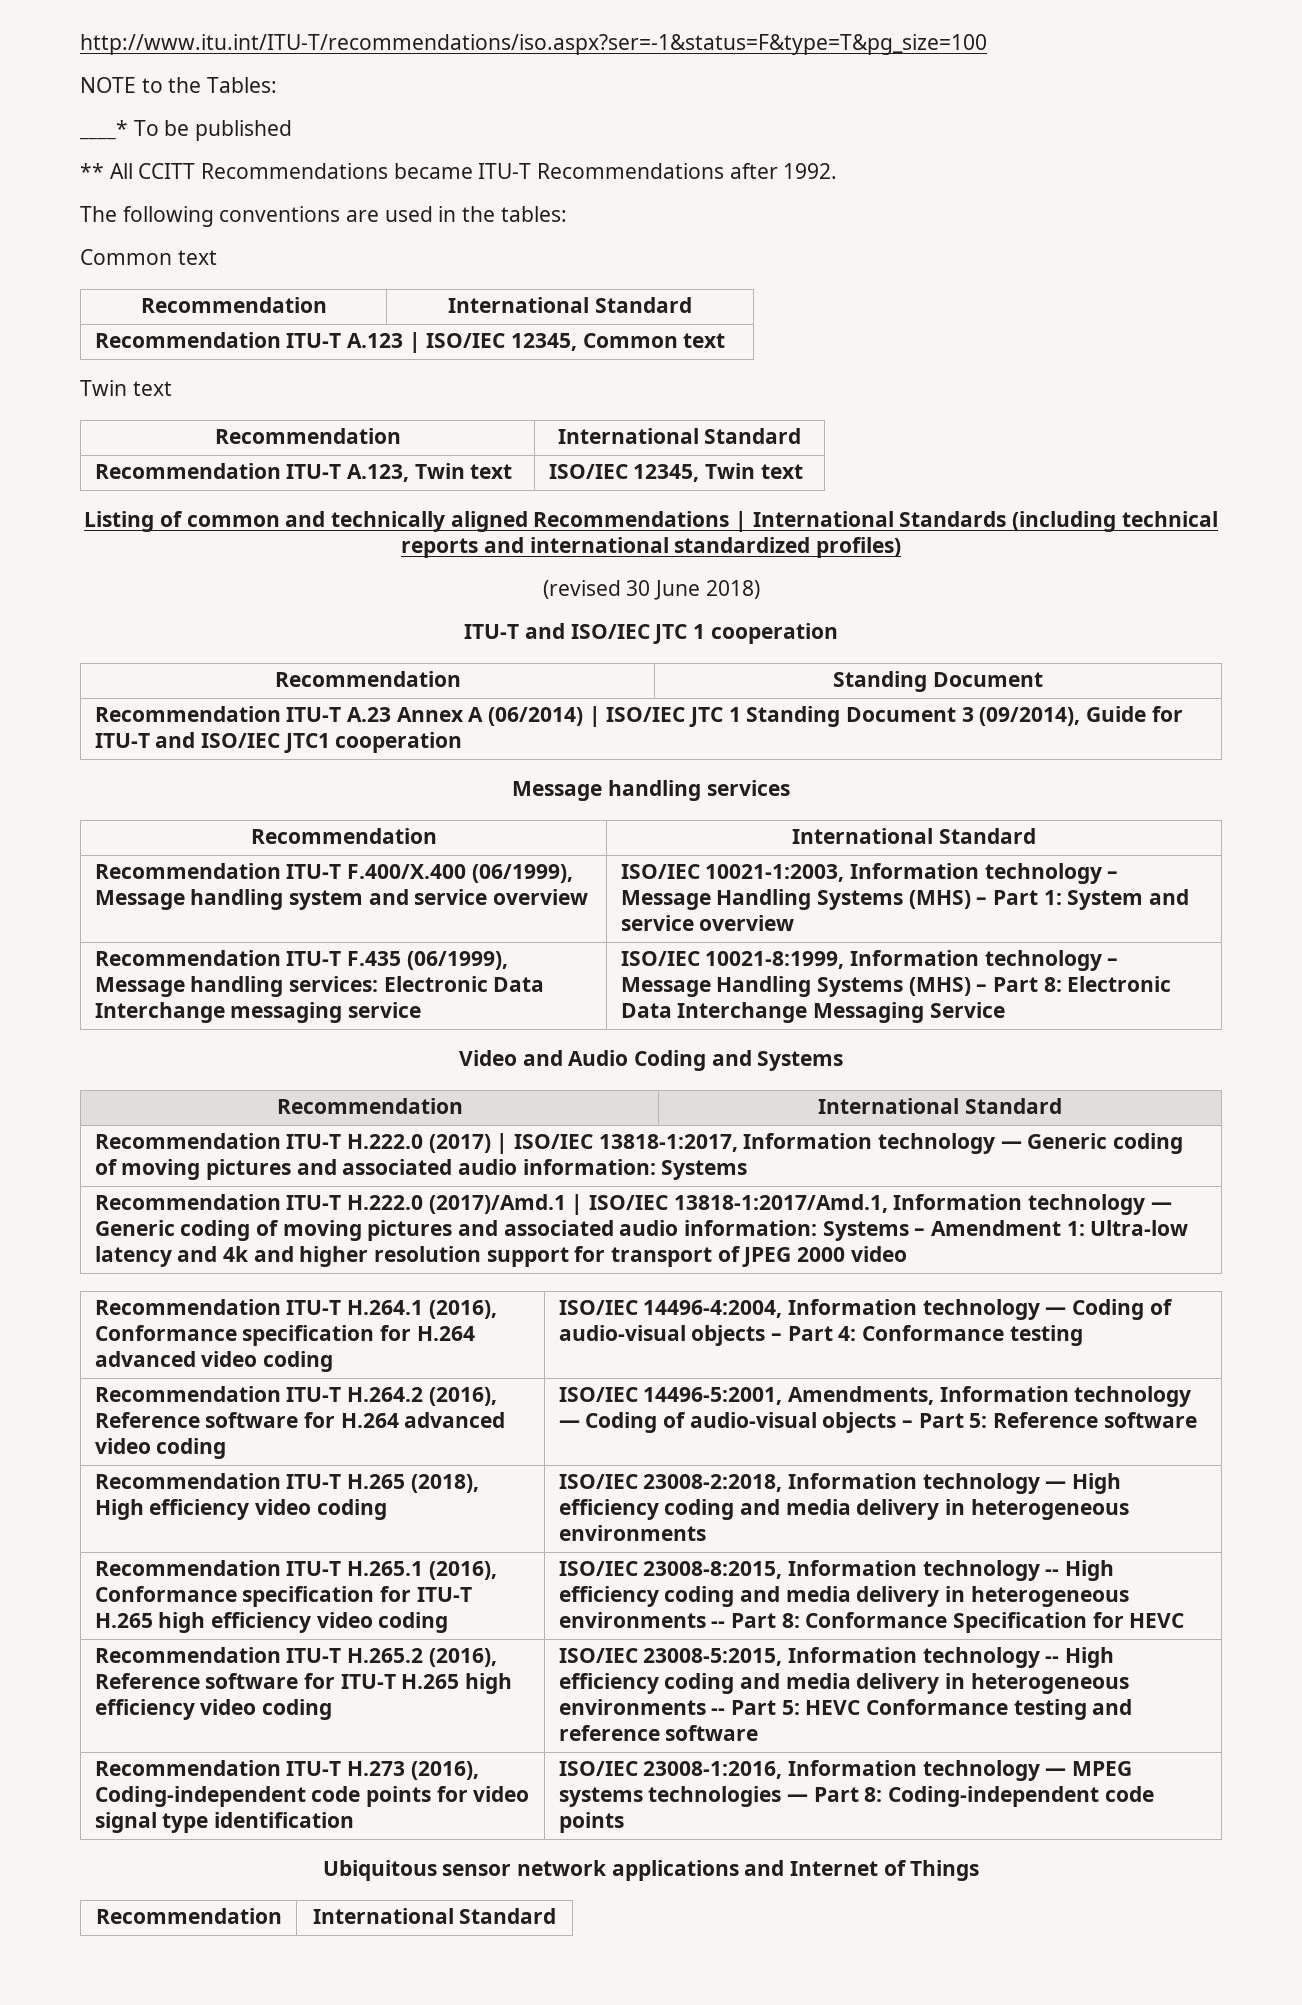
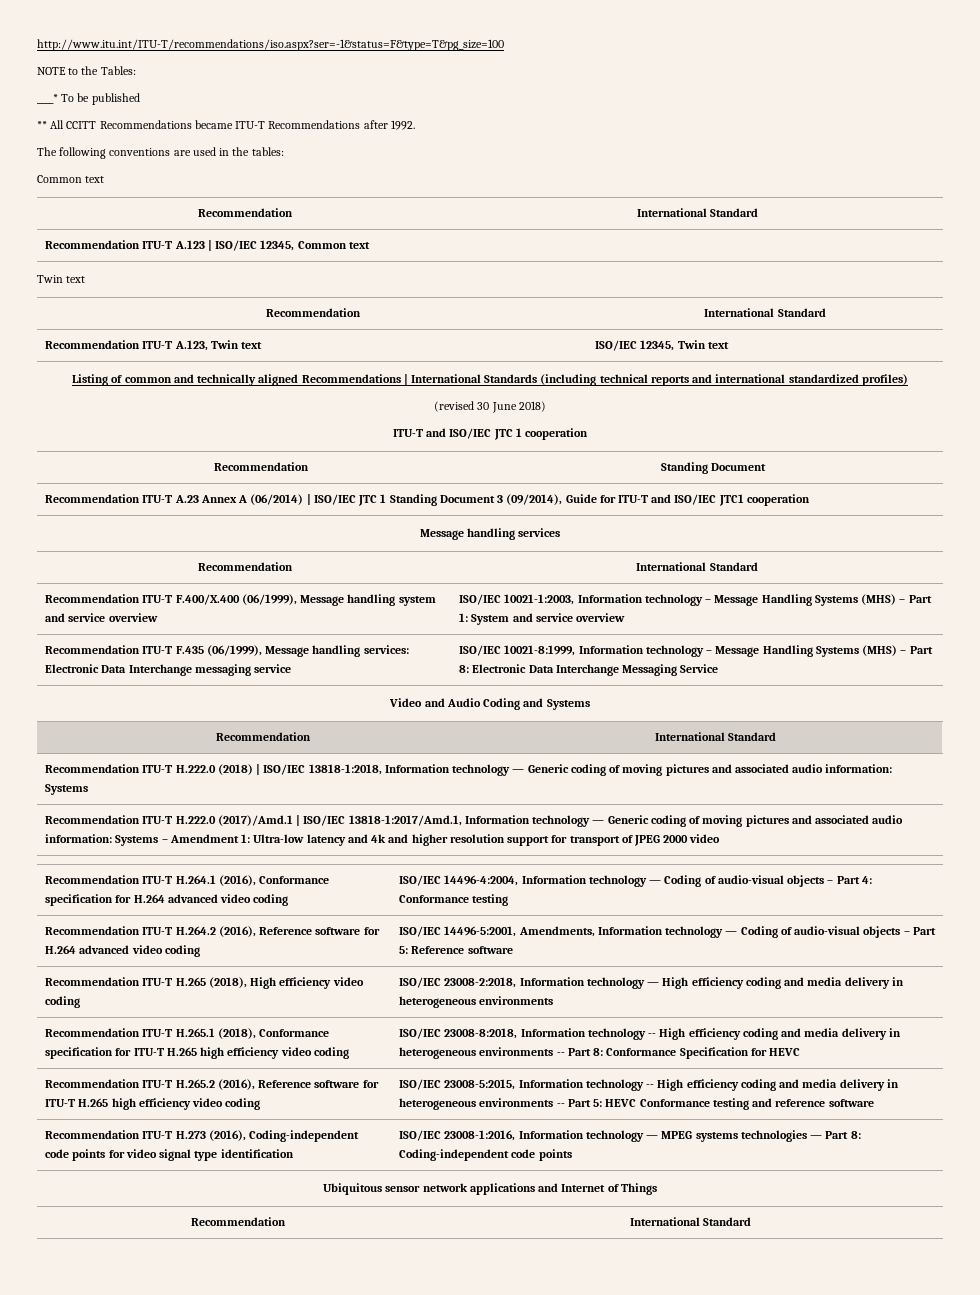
- Recommendation ITU-T H.222.0 (2017) | ISO/IEC 13818-1:2017, Information technology — Generic coding of moving pictures and associated audio information: Systems
+ Recommendation ITU-T H.222.0 (2018) | ISO/IEC 13818-1:2018, Information technology — Generic coding of moving pictures and associated audio information: Systems
- Recommendation ITU-T H.265.1 (2016), Conformance specification for ITU-T H.265 high efficiency video coding | ISO/IEC 23008-8:2015, Information technology -- High efficiency coding and media delivery in heterogeneous environments -- Part 8: Conformance Specification for HEVC
+ Recommendation ITU-T H.265.1 (2018), Conformance specification for ITU-T H.265 high efficiency video coding | ISO/IEC 23008-8:2018, Information technology -- High efficiency coding and media delivery in heterogeneous environments -- Part 8: Conformance Specification for HEVC

